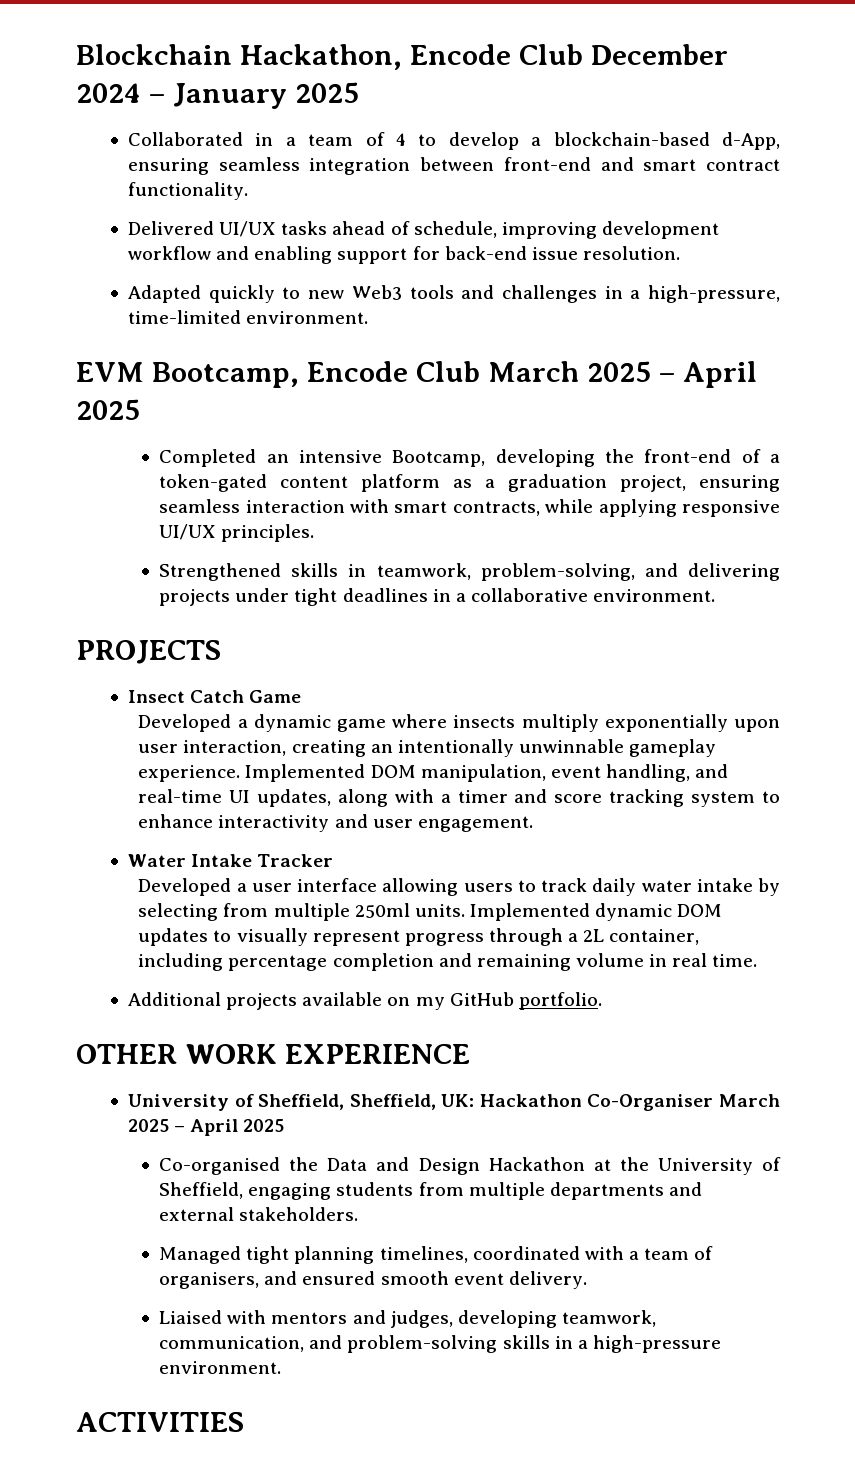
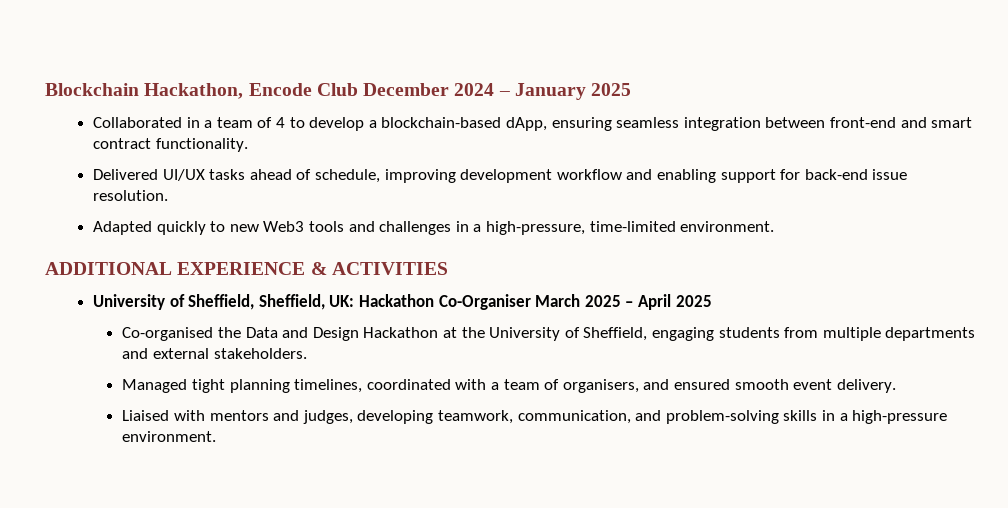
- Collaborated in a team of 4 to develop a blockchain-based d-App, ensuring seamless integration between front-end and smart contract functionality.
+ Collaborated in a team of 4 to develop a blockchain-based dApp, ensuring seamless integration between front-end and smart contract functionality.
- EVM Bootcamp, Encode Club March 2025 – April 2025
- Completed an intensive Bootcamp, developing the front-end of a token-gated content platform as a graduation project, ensuring seamless interaction with smart contracts, while applying responsive UI/UX principles.
- Strengthened skills in teamwork, problem-solving, and delivering projects under tight deadlines in a collaborative environment.
- PROJECTS
- Insect Catch Game
- Developed a dynamic game where insects multiply exponentially upon user interaction, creating an intentionally unwinnable gameplay experience. Implemented DOM manipulation, event handling, and real-time UI updates, along with a timer and score tracking system to enhance interactivity and user engagement.
- Water Intake Tracker
- Developed a user interface allowing users to track daily water intake by selecting from multiple 250ml units. Implemented dynamic DOM updates to visually represent progress through a 2L container, including percentage completion and remaining volume in real time.
- Additional projects available on my GitHub portfolio.
- OTHER WORK EXPERIENCE
+ ADDITIONAL EXPERIENCE & ACTIVITIES
- ACTIVITIES

